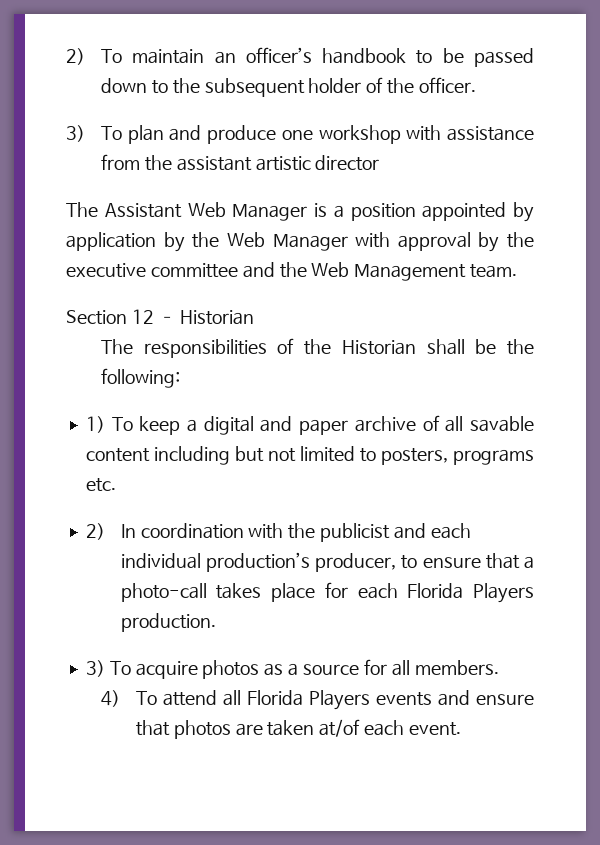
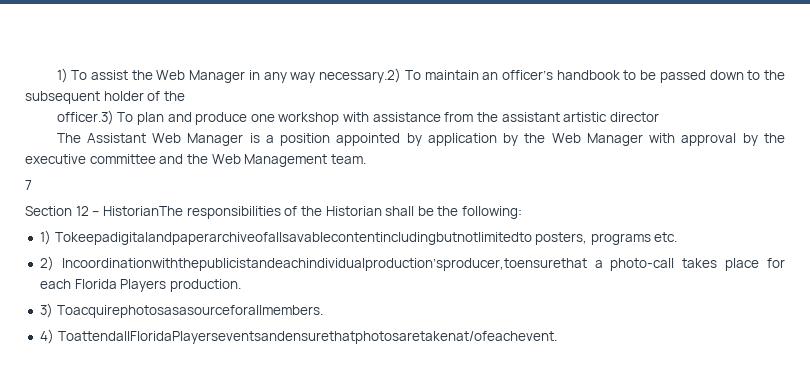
- 2) To maintain an officer’s handbook to be passed down to the subsequent holder of the officer.
- 3) To plan and produce one workshop with assistance from the assistant artistic director
+ 1) To assist the Web Manager in any way necessary.2) To maintain an officer’s handbook to be passed down to the subsequent holder of the
+ officer.3) To plan and produce one workshop with assistance from the assistant artistic director
+ 7
- Section 12 – Historian
- The responsibilities of the Historian shall be the following:
+ Section 12 – HistorianThe responsibilities of the Historian shall be the following:
- 1) To keep a digital and paper archive of all savable content including but not limited to posters, programs etc.
- 2) In coordination with the publicist and each individual production’s producer, to ensure that a photo-call takes place for each Florida Players production.
+ 1) Tokeepadigitalandpaperarchiveofallsavablecontentincludingbutnotlimitedto posters, programs etc.
+ 2) Incoordinationwiththepublicistandeachindividualproduction’sproducer,toensurethat a photo-call takes place for each Florida Players production.
- 3) To acquire photos as a source for all members.
- 4) To attend all Florida Players events and ensure that photos are taken at/of each event.
+ 3) Toacquirephotosasasourceforallmembers.
+ 4) ToattendallFloridaPlayerseventsandensurethatphotosaretakenat/ofeachevent.

